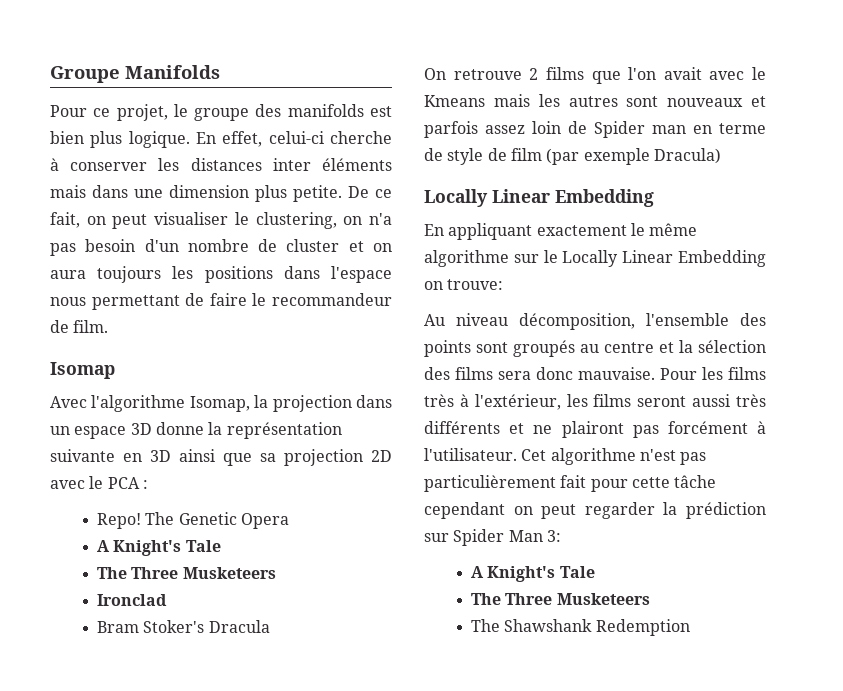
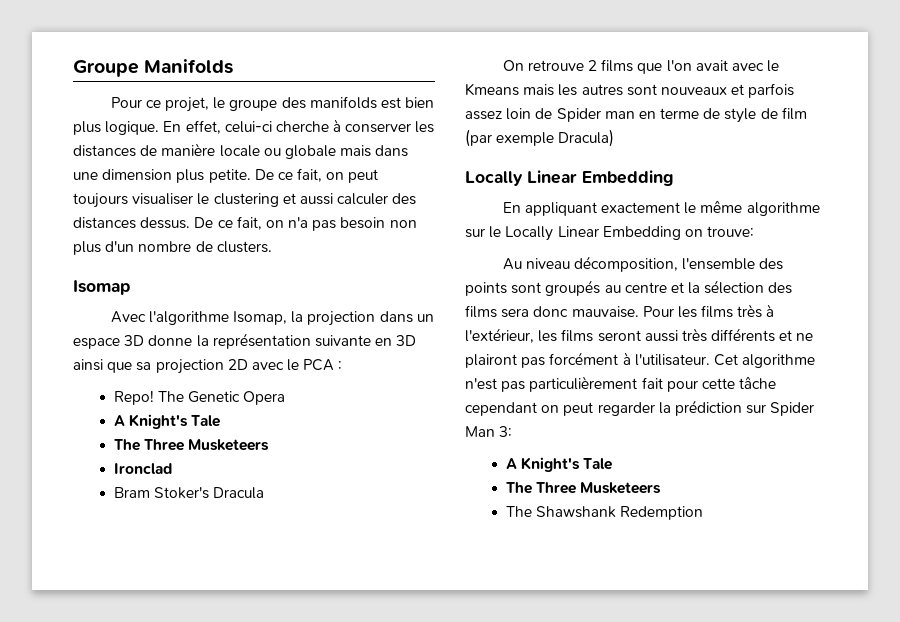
- En effet, celui-ci cherche à conserver les distances inter éléments mais dans une dimension plus petite.
+ En effet, celui-ci cherche à conserver les distances de manière locale ou globale mais dans une dimension plus petite.
- De ce fait, on peut visualiser le clustering, on n'a pas besoin d'un nombre de cluster et on aura toujours les positions dans l'espace nous permettant de faire le recommandeur de film.
+ De ce fait, on peut toujours visualiser le clustering et aussi calculer des distances dessus. De ce fait, on n'a pas besoin non plus d'un nombre de clusters.

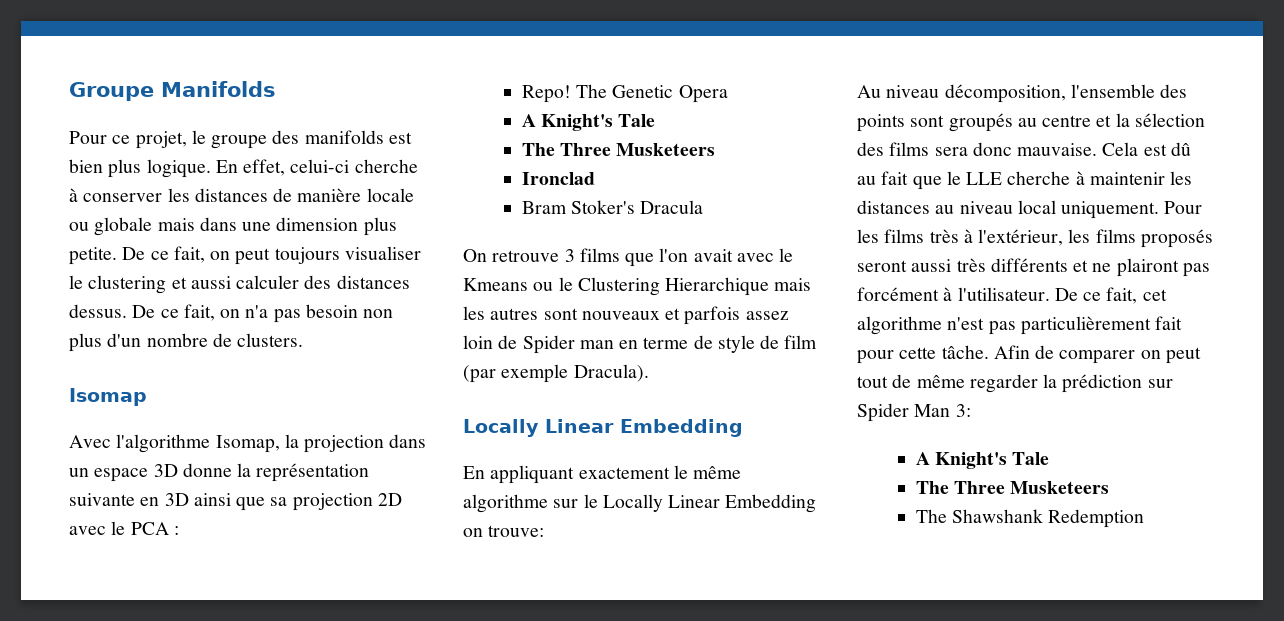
- On retrouve 2 films que l'on avait avec le Kmeans mais les autres sont nouveaux et parfois assez loin de Spider man en terme de style de film (par exemple Dracula)
+ On retrouve 3 films que l'on avait avec le Kmeans ou le Clustering Hierarchique mais les autres sont nouveaux et parfois assez loin de Spider man en terme de style de film (par exemple Dracula).
+ Cela est dû au fait que le LLE cherche à maintenir les distances au niveau local uniquement.
- Pour les films très à l'extérieur, les films seront aussi très différents et ne plairont pas forcément à l'utilisateur.
+ Pour les films très à l'extérieur, les films proposés seront aussi très différents et ne plairont pas forcément à l'utilisateur.
- Cet algorithme n'est pas particulièrement fait pour cette tâche cependant on peut regarder la prédiction sur Spider Man 3:
+ De ce fait, cet algorithme n'est pas particulièrement fait pour cette tâche. Afin de comparer on peut tout de même regarder la prédiction sur Spider Man 3:

